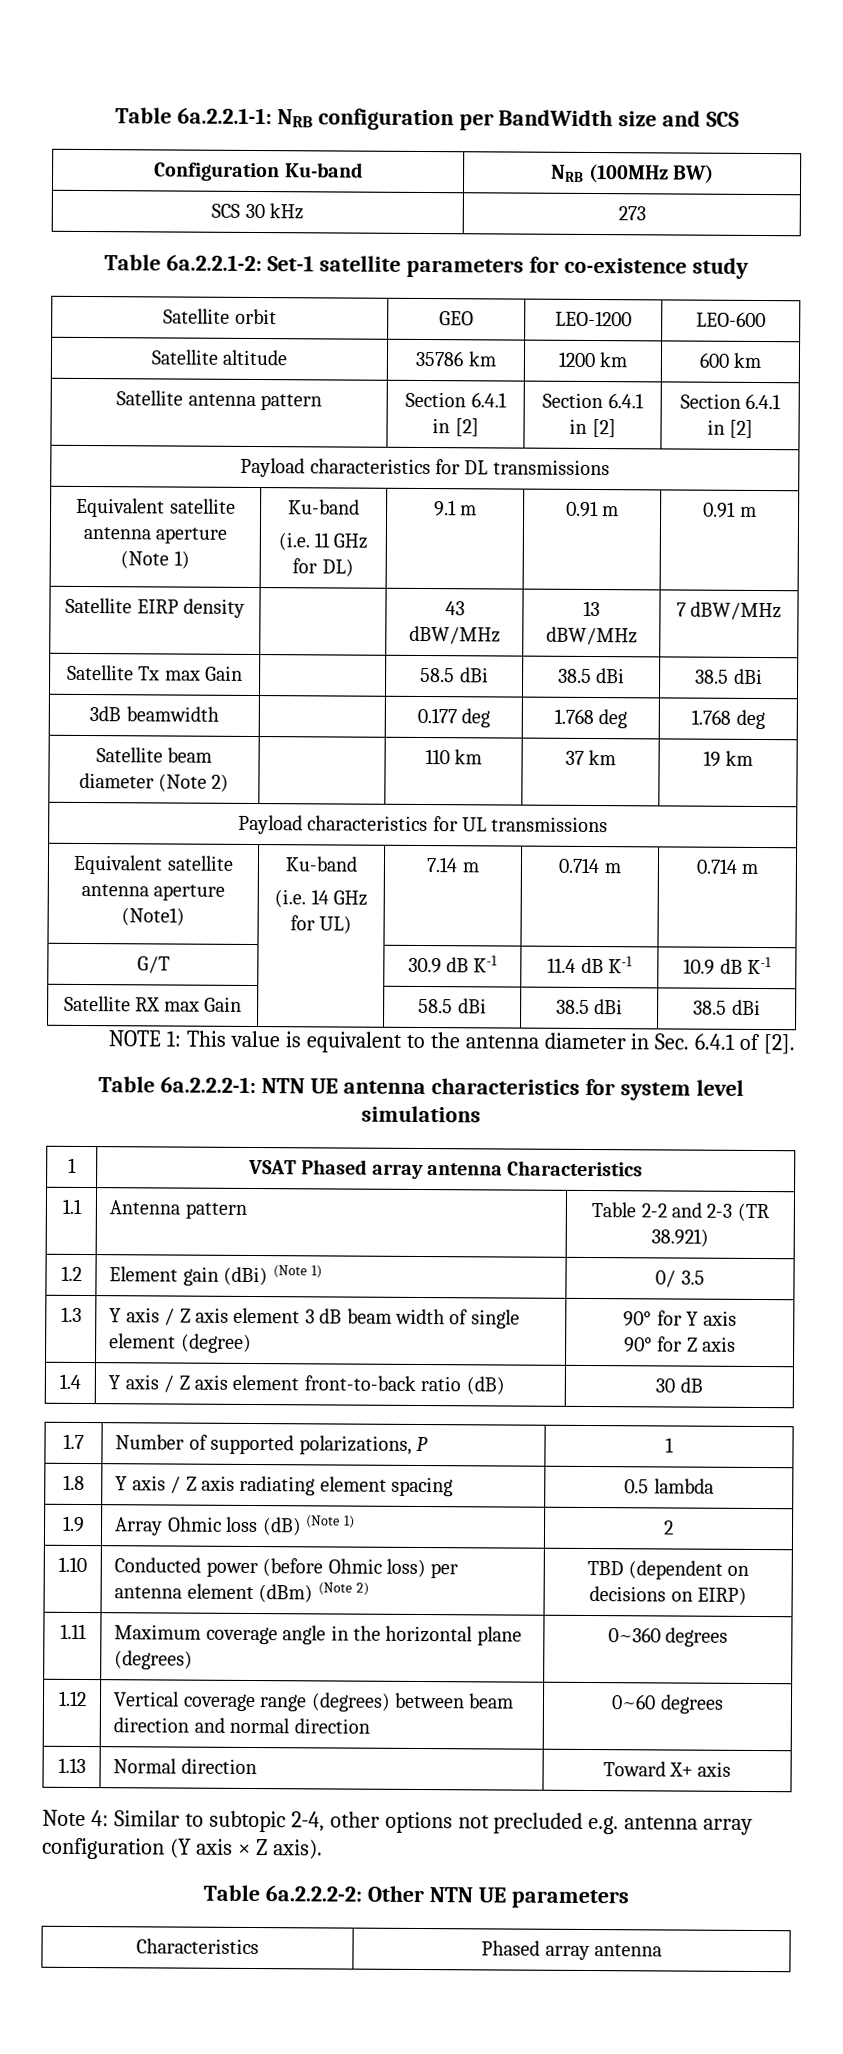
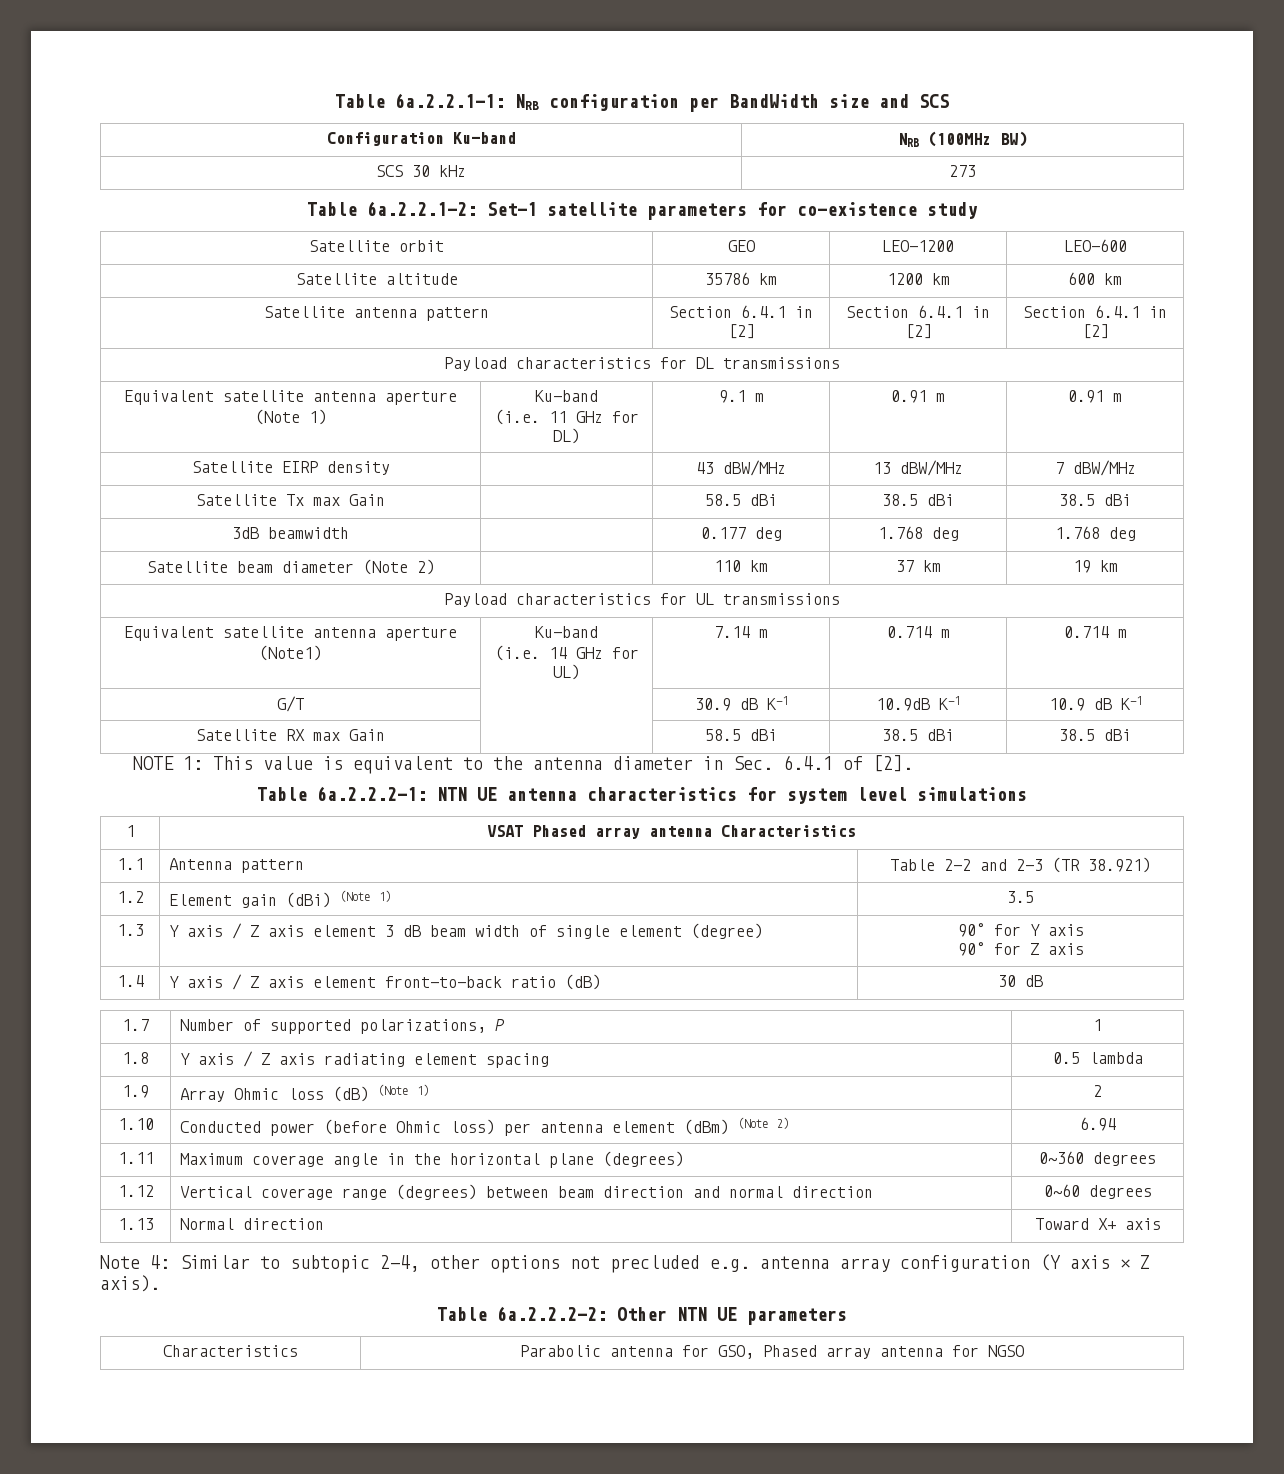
- G/T | | 30.9 dB K-1 | 11.4 dB K-1 | 10.9 dB K-1
+ G/T | | 30.9 dB K-1 | 10.9dB K-1 | 10.9 dB K-1
- 1.2 | Element gain (dBi) (Note 1) | 0/ 3.5
+ 1.2 | Element gain (dBi) (Note 1) | 3.5
- 1.10 | Conducted power (before Ohmic loss) per antenna element (dBm) (Note 2) | TBD (dependent on decisions on EIRP)
+ 1.10 | Conducted power (before Ohmic loss) per antenna element (dBm) (Note 2) | 6.94
- Characteristics | Phased array antenna
+ Characteristics | Parabolic antenna for GSO, Phased array antenna for NGSO

